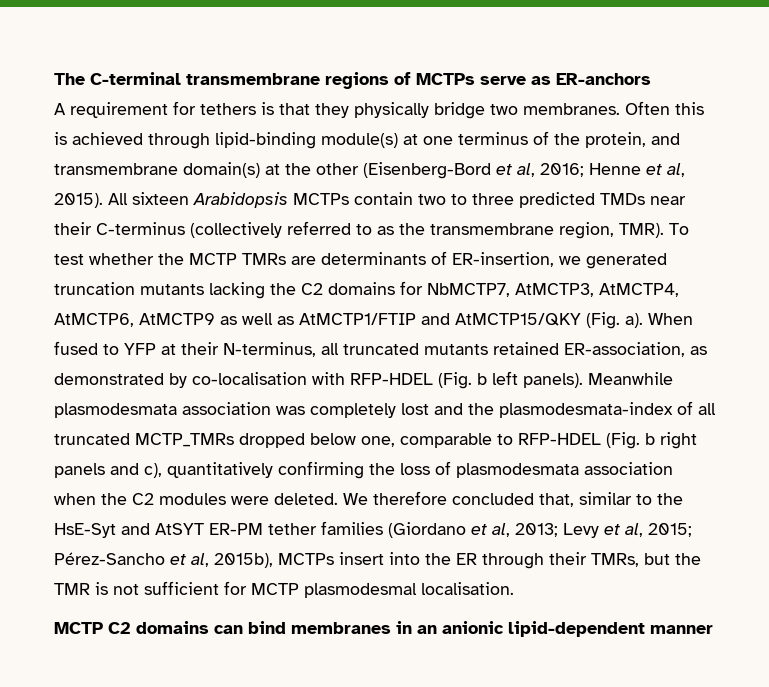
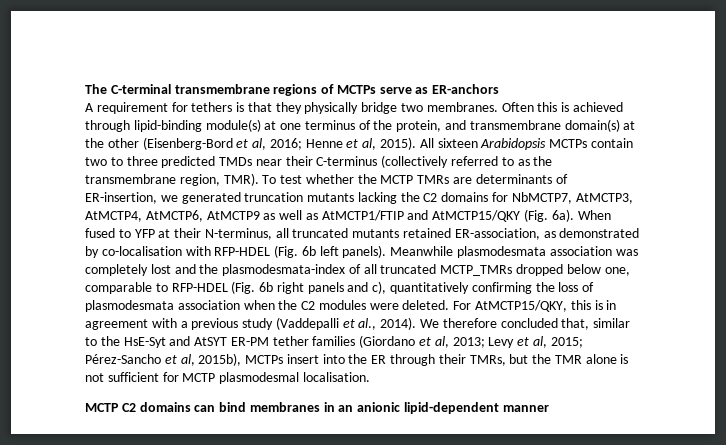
- To test whether the MCTP TMRs are determinants of ER-insertion, we generated truncation mutants lacking the C2 domains for NbMCTP7, AtMCTP3, AtMCTP4, AtMCTP6, AtMCTP9 as well as AtMCTP1/FTIP and AtMCTP15/QKY (Fig. a).
+ To test whether the MCTP TMRs are determinants of ER-insertion, we generated truncation mutants lacking the C2 domains for NbMCTP7, AtMCTP3, AtMCTP4, AtMCTP6, AtMCTP9 as well as AtMCTP1/FTIP and AtMCTP15/QKY (Fig. 6a).
- When fused to YFP at their N-terminus, all truncated mutants retained ER-association, as demonstrated by co-localisation with RFP-HDEL (Fig. b left panels).
+ When fused to YFP at their N-terminus, all truncated mutants retained ER-association, as demonstrated by co-localisation with RFP-HDEL (Fig. 6b left panels).
- Meanwhile plasmodesmata association was completely lost and the plasmodesmata-index of all truncated MCTP_TMRs dropped below one, comparable to RFP-HDEL (Fig. b right panels and c), quantitatively confirming the loss of plasmodesmata association when the C2 modules were deleted.
+ Meanwhile plasmodesmata association was completely lost and the plasmodesmata-index of all truncated MCTP_TMRs dropped below one, comparable to RFP-HDEL (Fig. 6b right panels and c), quantitatively confirming the loss of plasmodesmata association when the C2 modules were deleted.
+ For AtMCTP15/QKY, this is in agreement with a previous study (Vaddepalli et al., 2014).
- We therefore concluded that, similar to the HsE-Syt and AtSYT ER-PM tether families (Giordano et al, 2013; Levy et al, 2015; Pérez-Sancho et al, 2015b), MCTPs insert into the ER through their TMRs, but the TMR is not sufficient for MCTP plasmodesmal localisation.
+ We therefore concluded that, similar to the HsE-Syt and AtSYT ER-PM tether families (Giordano et al, 2013; Levy et al, 2015; Pérez-Sancho et al, 2015b), MCTPs insert into the ER through their TMRs, but the TMR alone is not sufficient for MCTP plasmodesmal localisation.

